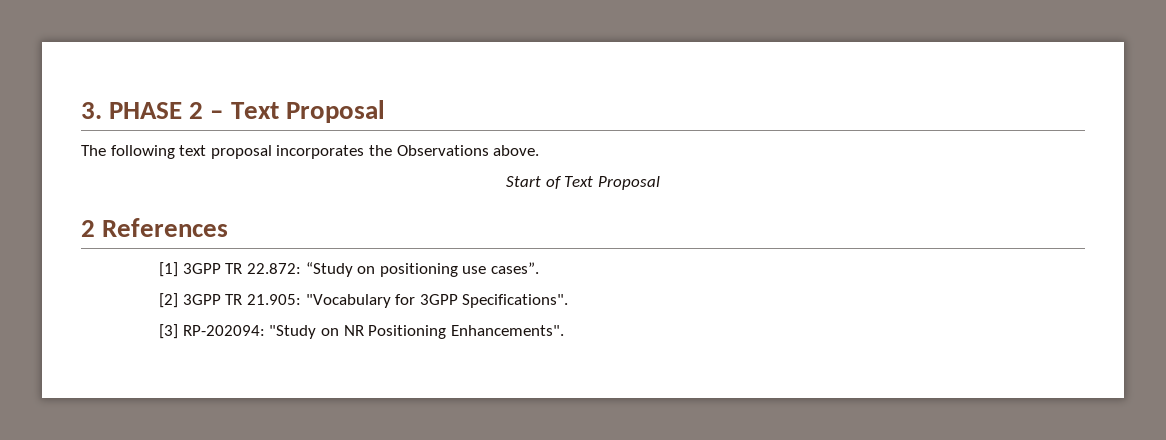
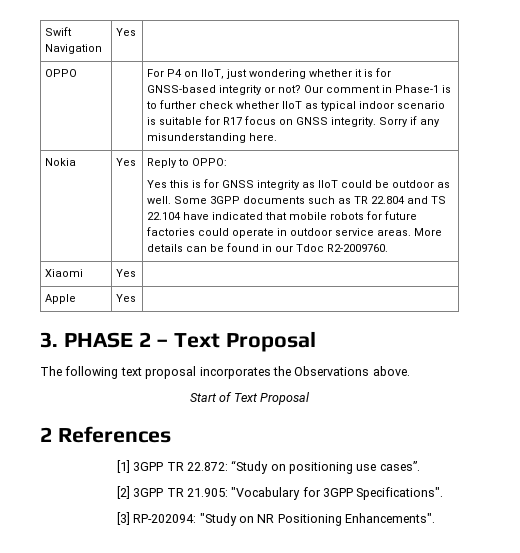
+ Swift Navigation | Yes |
+ OPPO | | For P4 on IIoT, just wondering whether it is for GNSS-based integrity or not? Our comment in Phase-1 is to further check whether IIoT as typical indoor scenario is suitable for R17 focus on GNSS integrity. Sorry if any misunderstanding here.
+ Nokia | Yes | Reply to OPPO:
+ Yes this is for GNSS integrity as IIoT could be outdoor as well. Some 3GPP documents such as TR 22.804 and TS 22.104 have indicated that mobile robots for future factories could operate in outdoor service areas. More details can be found in our Tdoc R2-2009760.
+ Xiaomi | Yes |
+ Apple | Yes |

